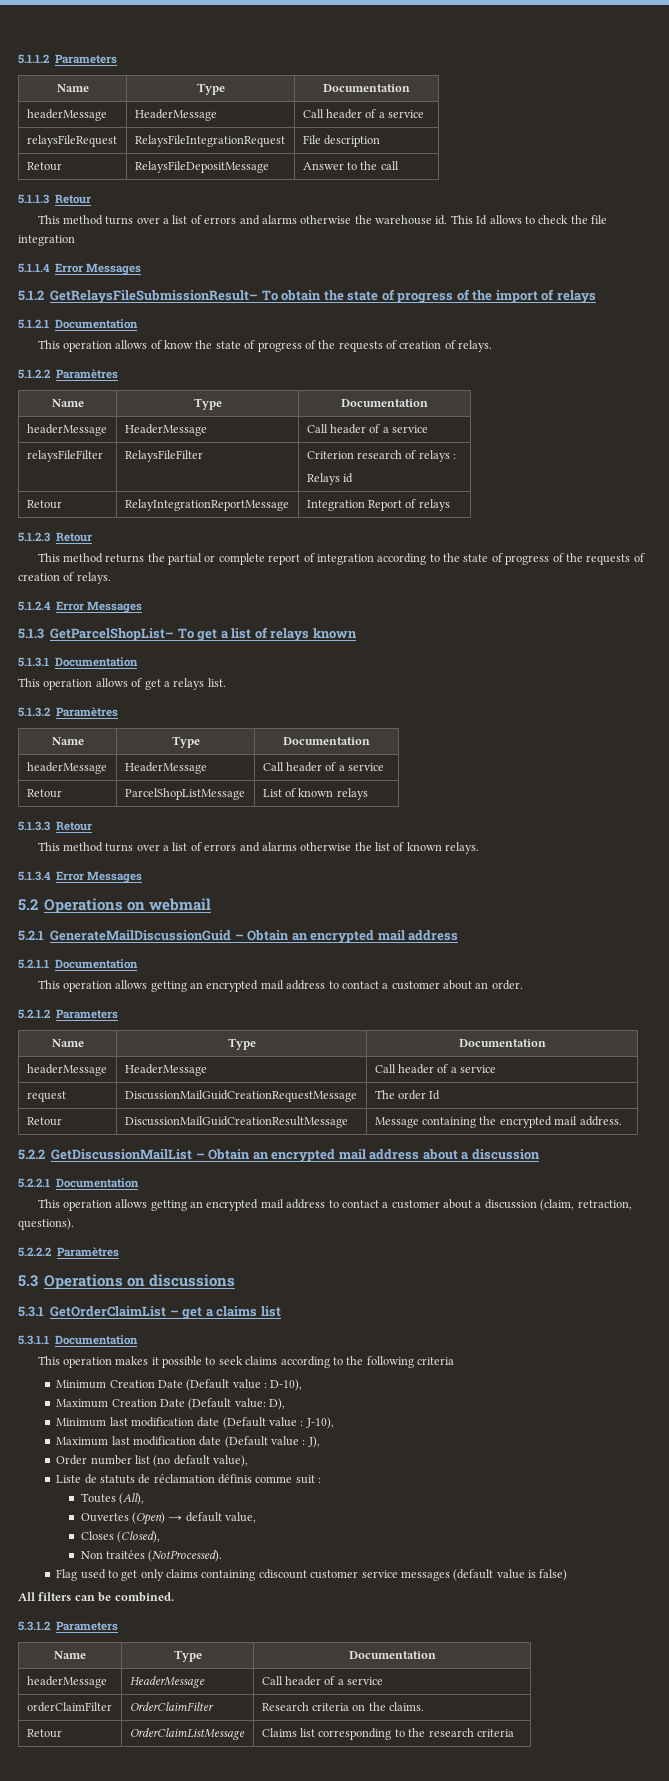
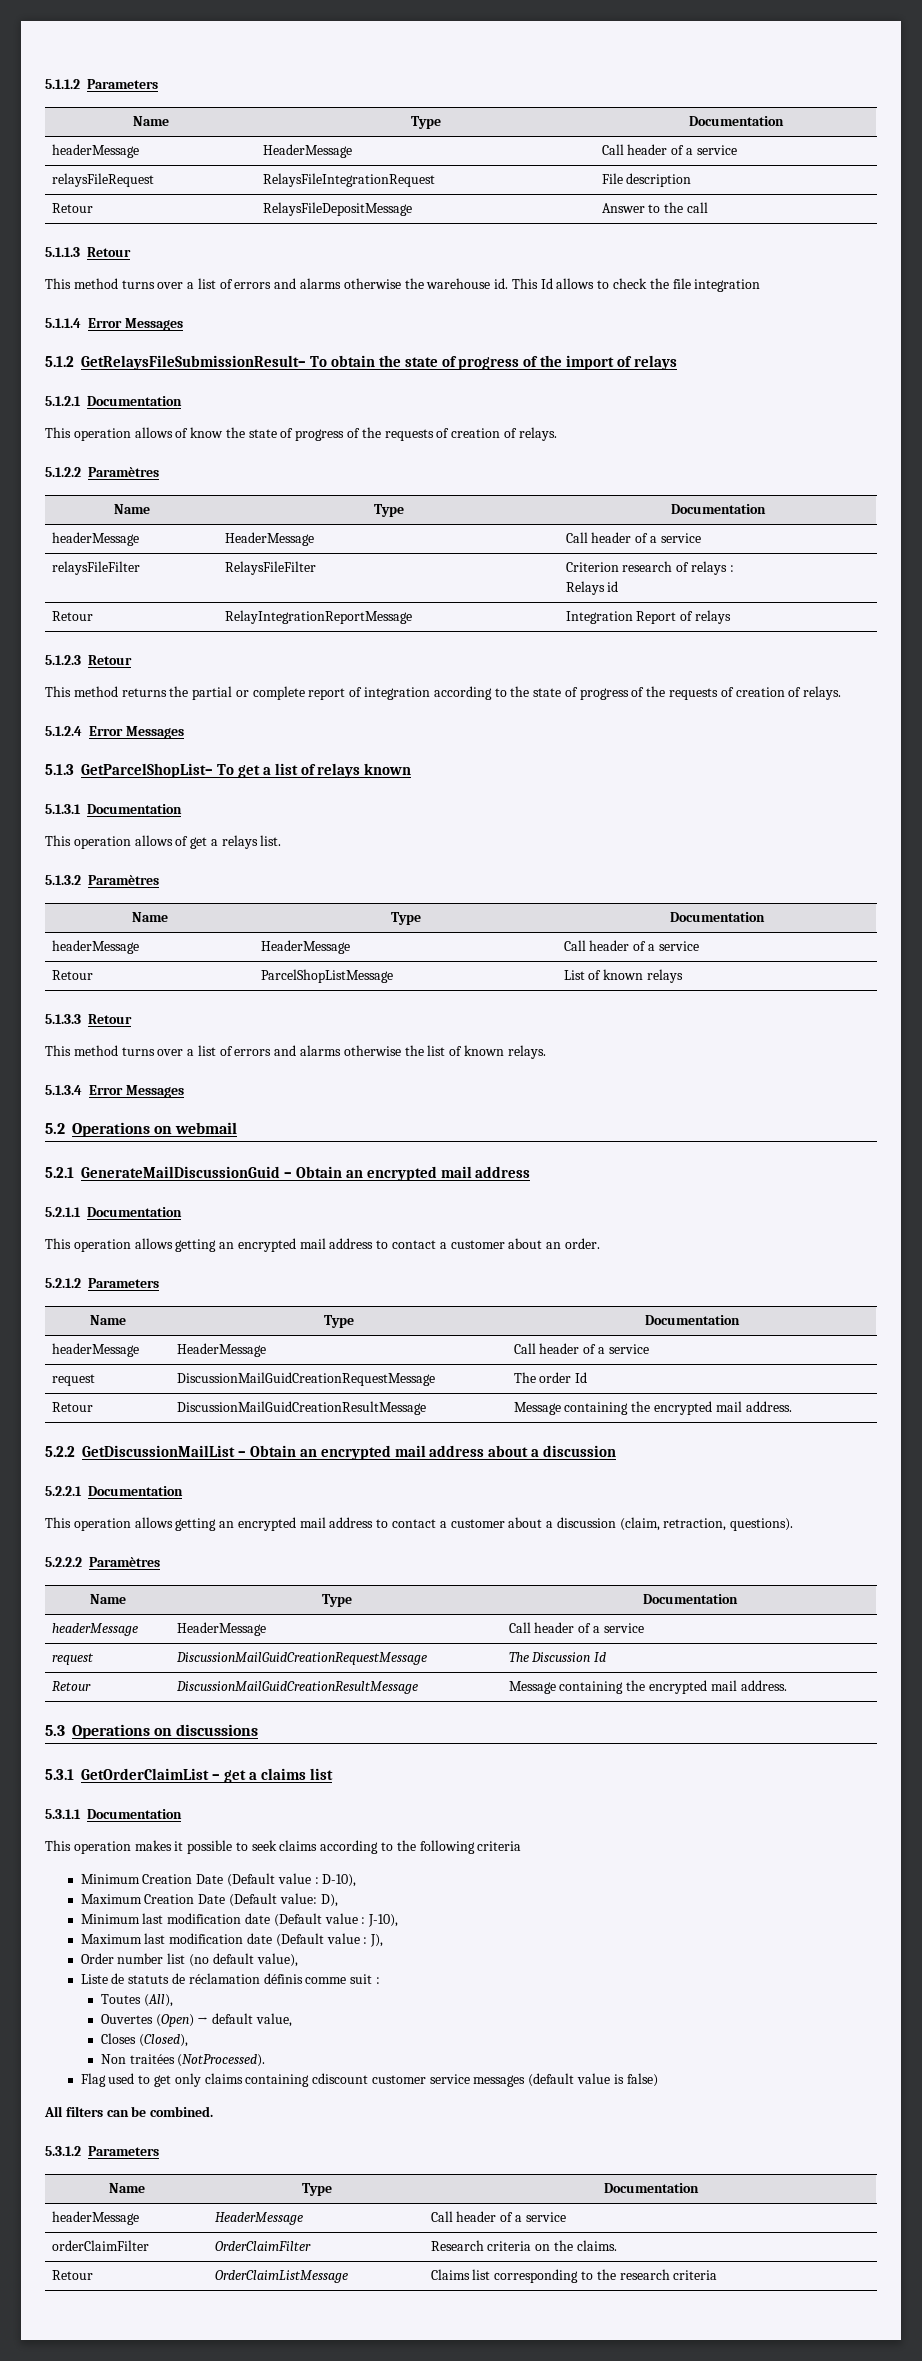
  5.2.2.2 Paramètres
+ Name | Type | Documentation
+ headerMessage | HeaderMessage | Call header of a service
+ request | DiscussionMailGuidCreationRequestMessage | The Discussion Id
+ Retour | DiscussionMailGuidCreationResultMessage | Message containing the encrypted mail address.

